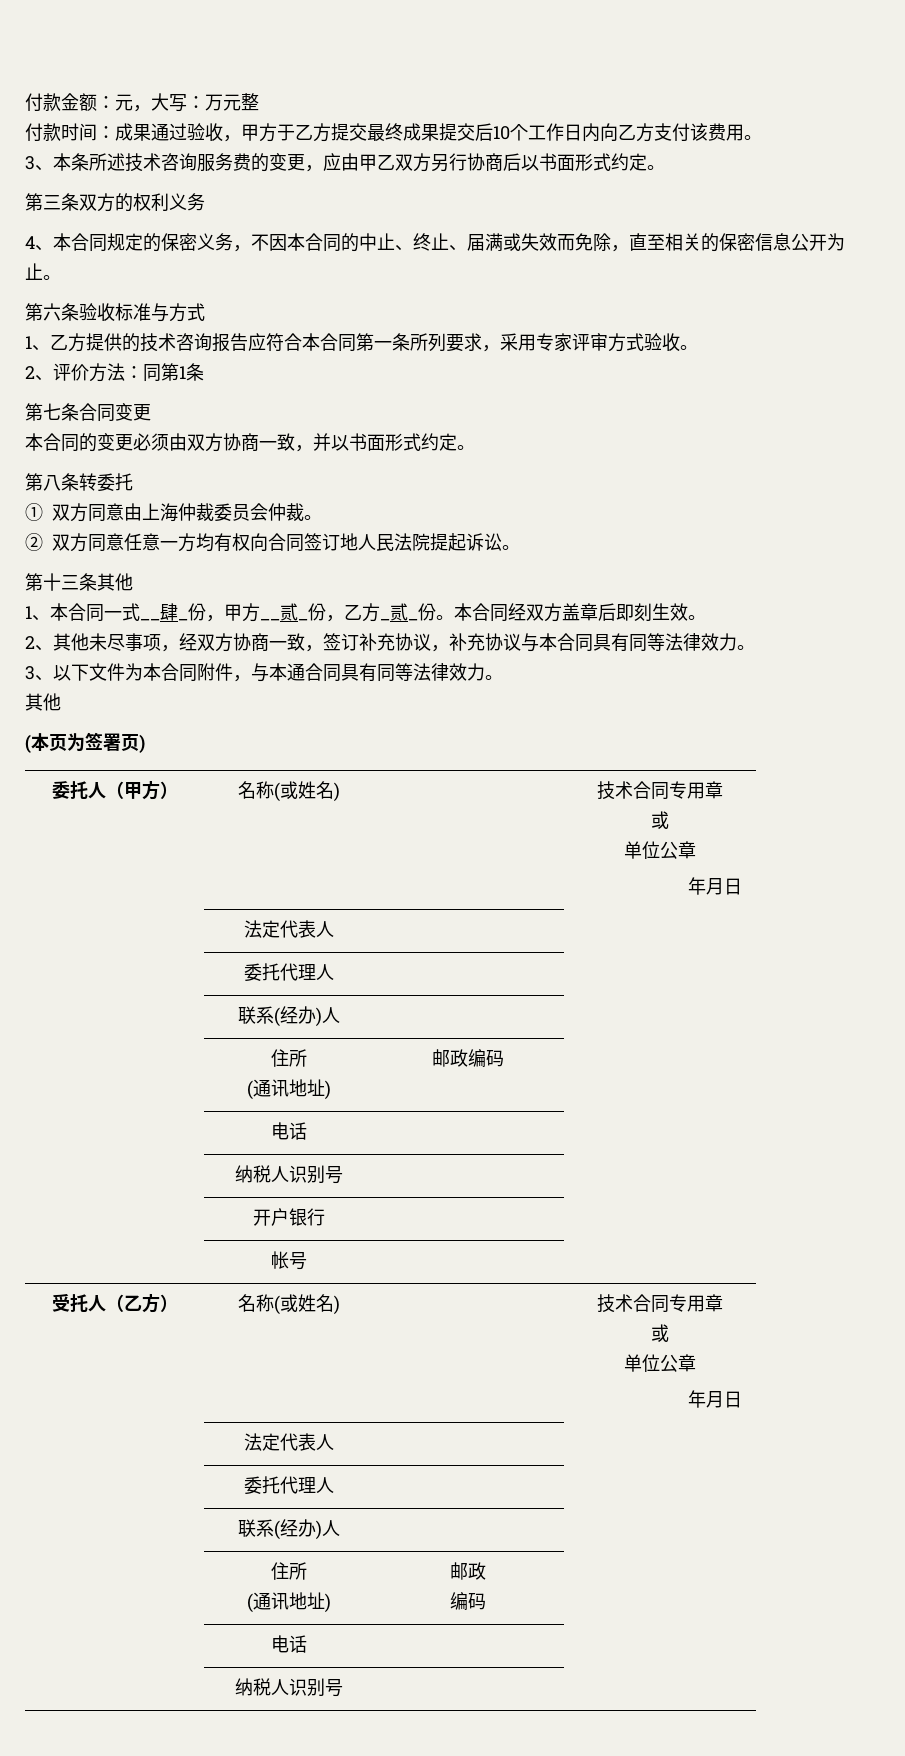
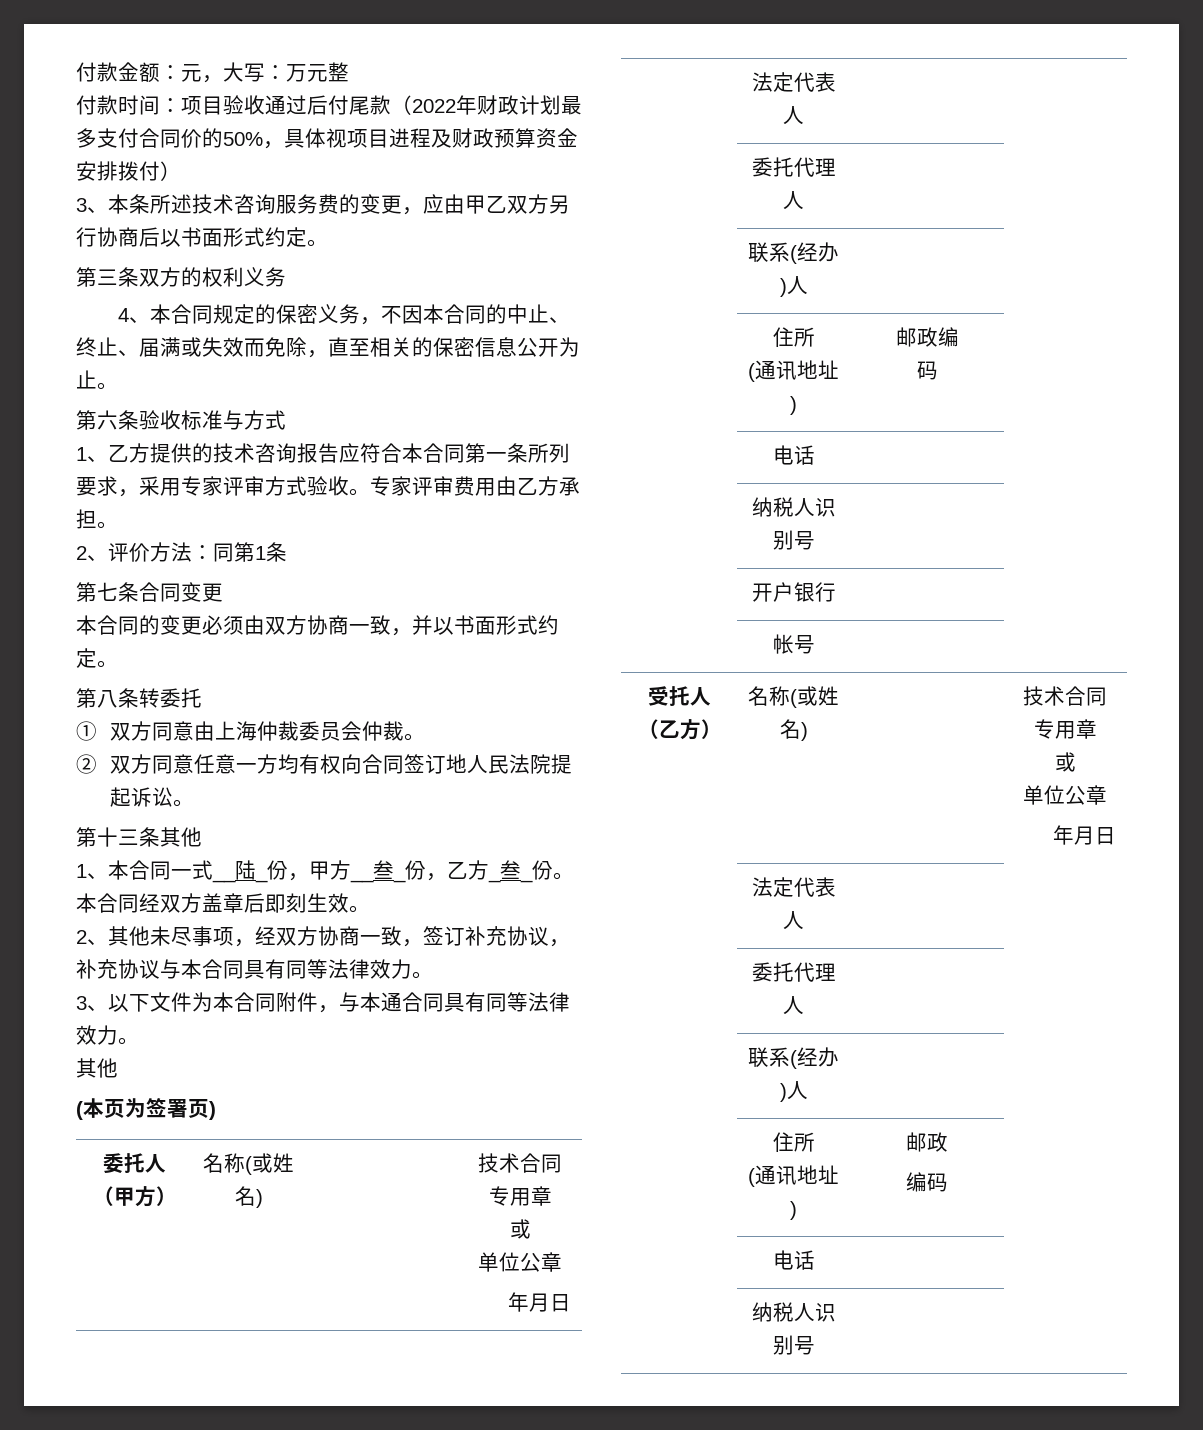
- 付款时间：成果通过验收，甲方于乙方提交最终成果提交后10个工作日内向乙方支付该费用。
+ 付款时间：项目验收通过后付尾款（2022年财政计划最多支付合同价的50%，具体视项目进程及财政预算资金安排拨付）
+ 专家评审费用由乙方承担。
- 1、本合同一式__肆_份，甲方__贰_份，乙方_贰_份。
+ 1、本合同一式__陆_份，甲方__叁_份，乙方_叁_份。

